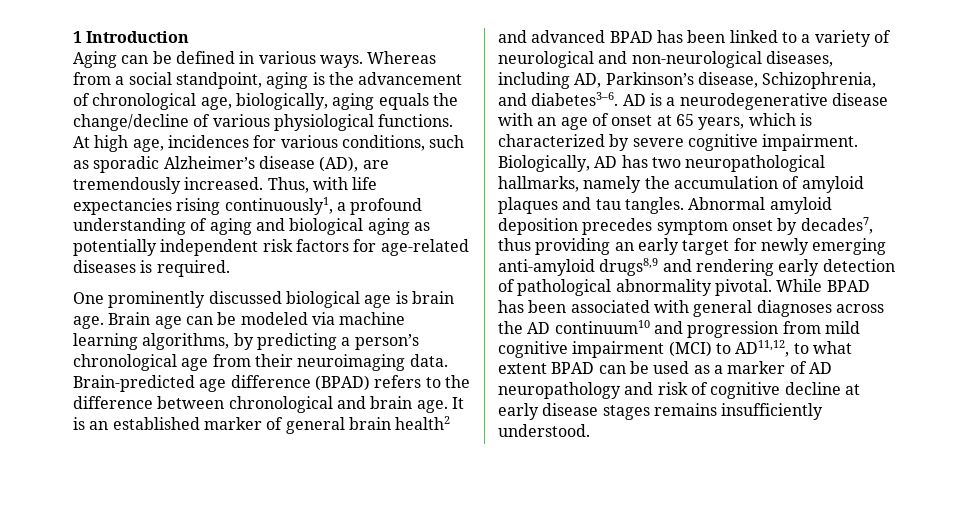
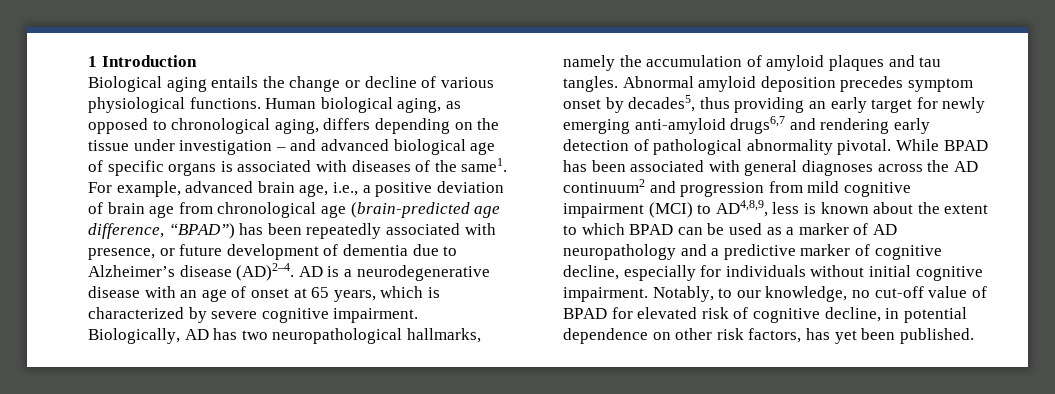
- Aging can be defined in various ways. Whereas from a social standpoint, aging is the advancement of chronological age, biologically, aging equals the change/decline of various physiological functions. At high age, incidences for various conditions, such as sporadic Alzheimer’s disease (AD), are tremendously increased. Thus, with life expectancies rising continuously1, a profound understanding of aging and biological aging as potentially independent risk factors for age-related diseases is required.
- One prominently discussed biological age is brain age. Brain age can be modeled via machine learning algorithms, by predicting a person’s chronological age from their neuroimaging data. Brain-predicted age difference (BPAD) refers to the difference between chronological and brain age. It is an established marker of general brain health2 and advanced BPAD has been linked to a variety of neurological and non-neurological diseases, including AD, Parkinson’s disease, Schizophrenia, and diabetes3–6.
+ Biological aging entails the change or decline of various physiological functions. Human biological aging, as opposed to chronological aging, differs depending on the tissue under investigation – and advanced biological age of specific organs is associated with diseases of the same1. For example, advanced brain age, i.e., a positive deviation of brain age from chronological age (brain-predicted age difference, “BPAD”) has been repeatedly associated with presence, or future development of dementia due to Alzheimer’s disease (AD)2–4.
- Abnormal amyloid deposition precedes symptom onset by decades7, thus providing an early target for newly emerging anti-amyloid drugs8,9 and rendering early detection of pathological abnormality pivotal.
+ Abnormal amyloid deposition precedes symptom onset by decades5, thus providing an early target for newly emerging anti-amyloid drugs6,7 and rendering early detection of pathological abnormality pivotal.
- While BPAD has been associated with general diagnoses across the AD continuum10 and progression from mild cognitive impairment (MCI) to AD11,12, to what extent BPAD can be used as a marker of AD neuropathology and risk of cognitive decline at early disease stages remains insufficiently understood.
+ While BPAD has been associated with general diagnoses across the AD continuum2 and progression from mild cognitive impairment (MCI) to AD4,8,9, less is known about the extent to which BPAD can be used as a marker of AD neuropathology and a predictive marker of cognitive decline, especially for individuals without initial cognitive impairment. Notably, to our knowledge, no cut-off value of BPAD for elevated risk of cognitive decline, in potential dependence on other risk factors, has yet been published.

